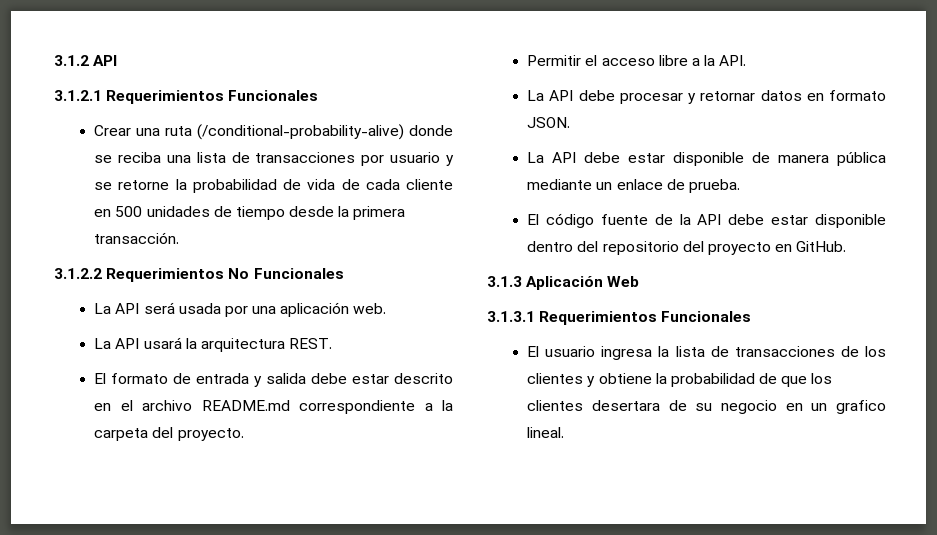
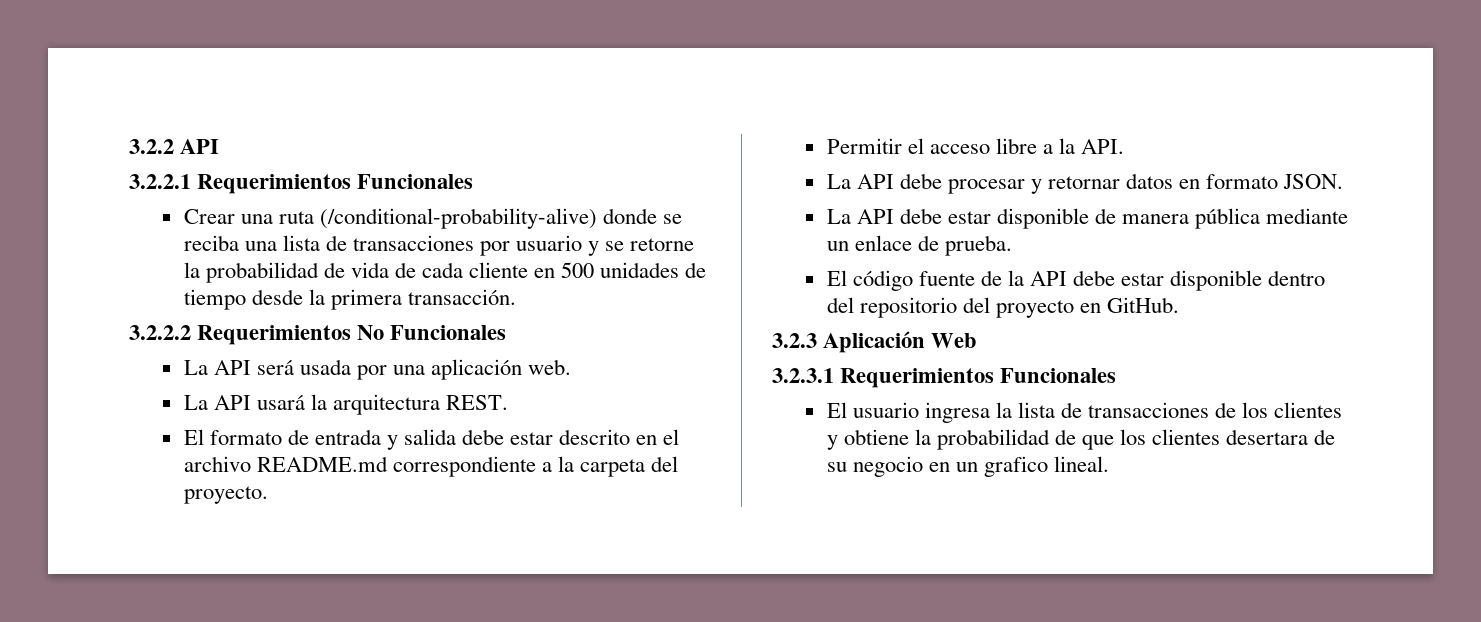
- 3.1.2 API
+ 3.2.2 API
- 3.1.2.1 Requerimientos Funcionales
+ 3.2.2.1 Requerimientos Funcionales
- 3.1.2.2 Requerimientos No Funcionales
+ 3.2.2.2 Requerimientos No Funcionales
- 3.1.3 Aplicación Web
+ 3.2.3 Aplicación Web
- 3.1.3.1 Requerimientos Funcionales
+ 3.2.3.1 Requerimientos Funcionales

